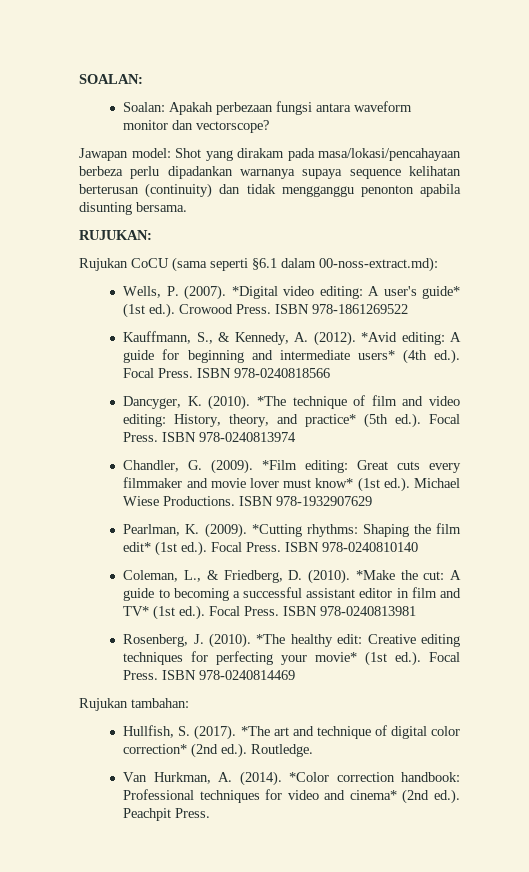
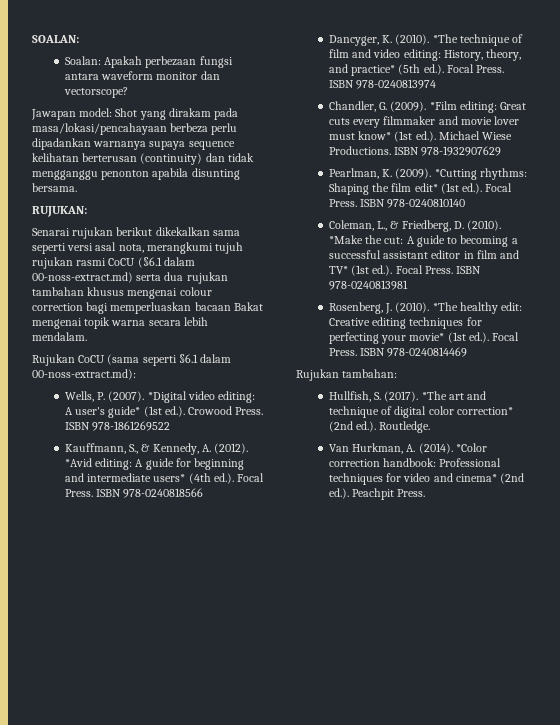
+ Senarai rujukan berikut dikekalkan sama seperti versi asal nota, merangkumi tujuh rujukan rasmi CoCU (§6.1 dalam 00-noss-extract.md) serta dua rujukan tambahan khusus mengenai colour correction bagi memperluaskan bacaan Bakat mengenai topik warna secara lebih mendalam.

